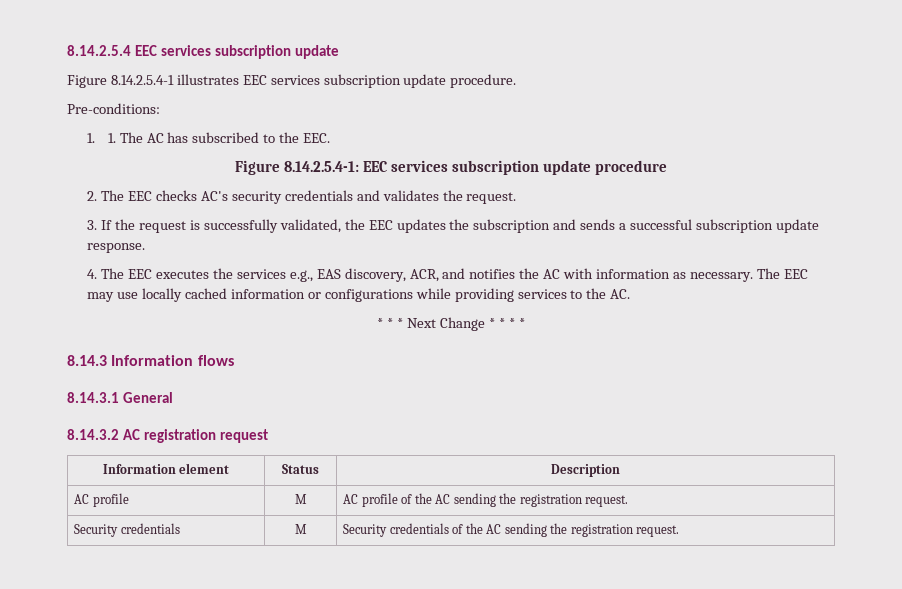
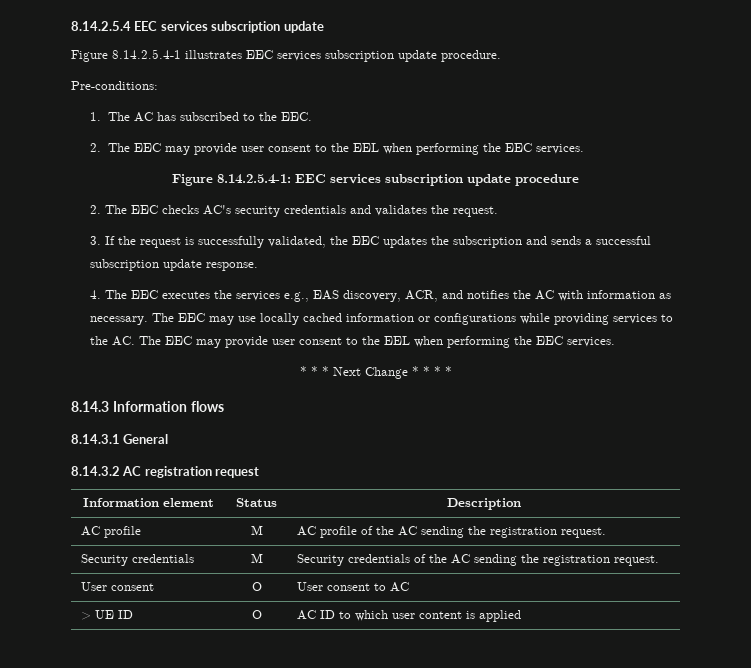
- 1. 1. The AC has subscribed to the EEC.
+ 1. The AC has subscribed to the EEC.
+ 2. The EEC may provide user consent to the EEL when performing the EEC services.
- The EEC may use locally cached information or configurations while providing services to the AC.
+ The EEC may use locally cached information or configurations while providing services to the AC. The EEC may provide user consent to the EEL when performing the EEC services.
+ User consent | O | User consent to AC
+ > UE ID | O | AC ID to which user content is applied

